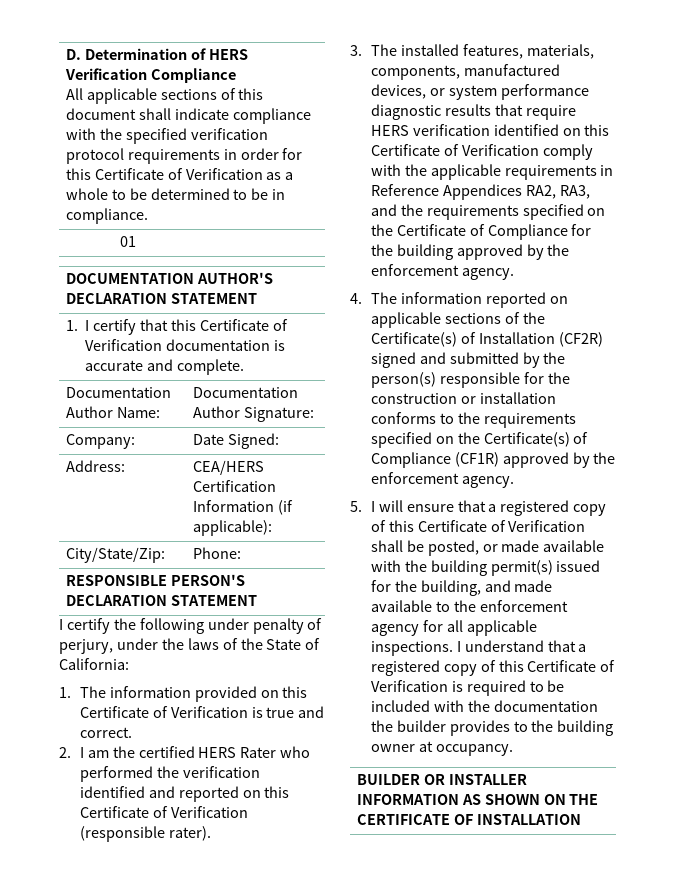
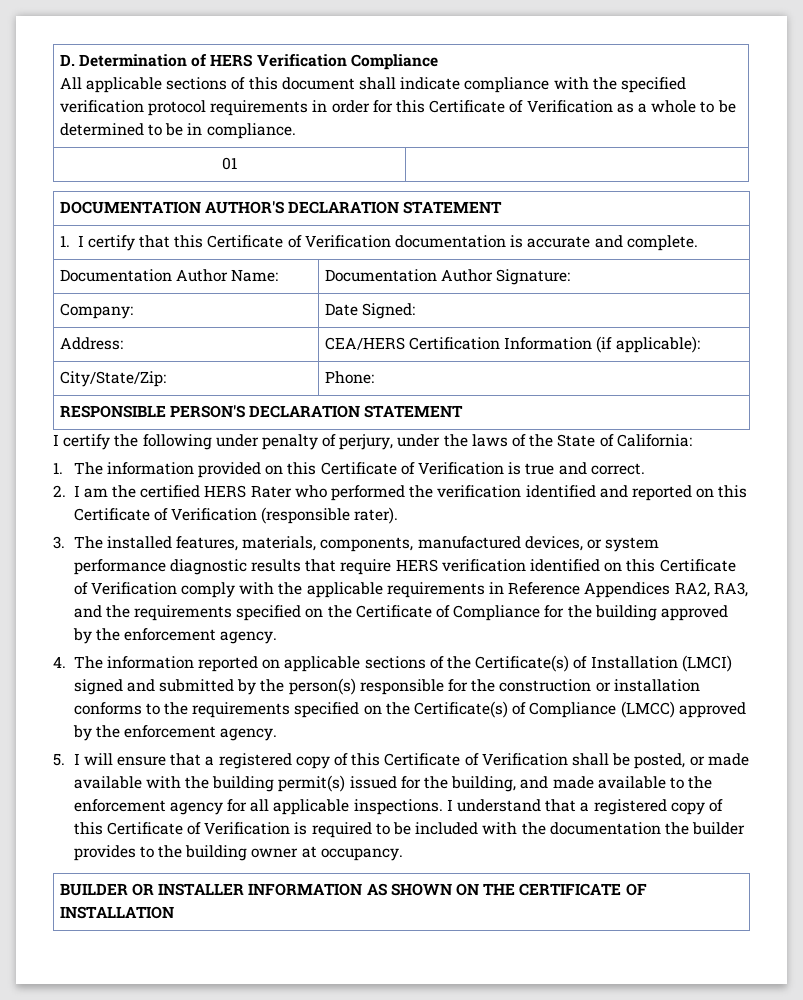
- 4. The information reported on applicable sections of the Certificate(s) of Installation (CF2R) signed and submitted by the person(s) responsible for the construction or installation conforms to the requirements specified on the Certificate(s) of Compliance (CF1R) approved by the enforcement agency.
+ 4. The information reported on applicable sections of the Certificate(s) of Installation (LMCI) signed and submitted by the person(s) responsible for the construction or installation conforms to the requirements specified on the Certificate(s) of Compliance (LMCC) approved by the enforcement agency.

